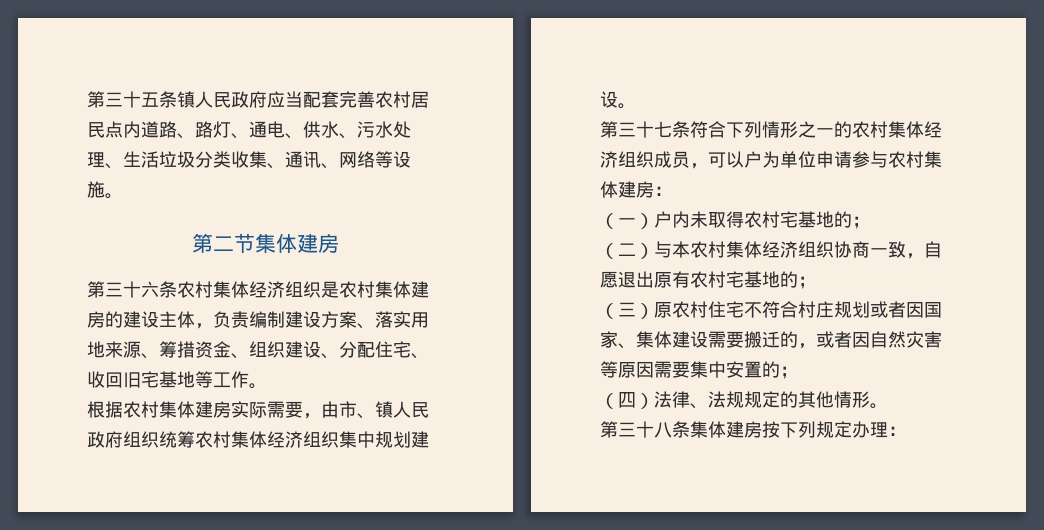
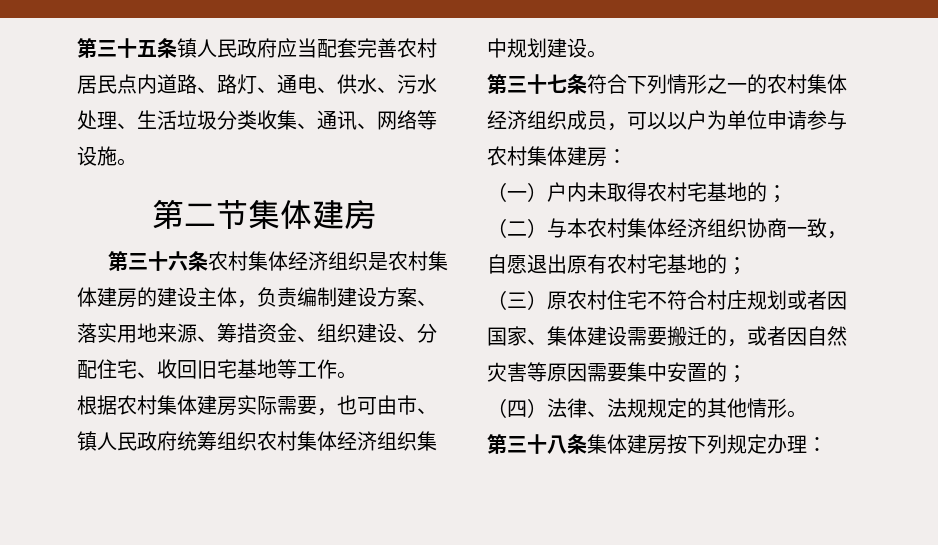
- 根据农村集体建房实际需要，由市、镇人民政府组织统筹农村集体经济组织集中规划建设。
+ 根据农村集体建房实际需要，也可由市、镇人民政府统筹组织农村集体经济组织集中规划建设。
- 第三十七条符合下列情形之一的农村集体经济组织成员，可以户为单位申请参与农村集体建房：
+ 第三十七条符合下列情形之一的农村集体经济组织成员，可以以户为单位申请参与农村集体建房：

